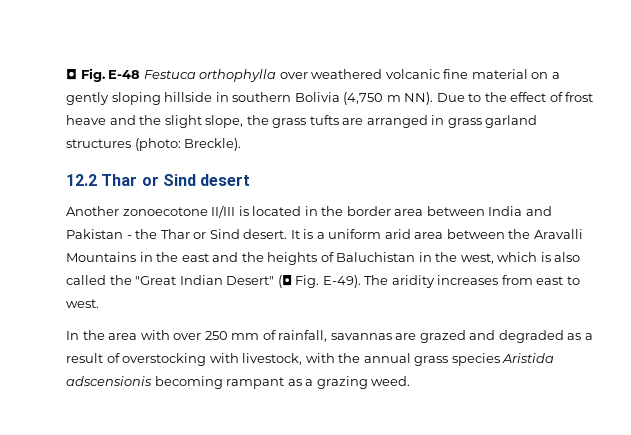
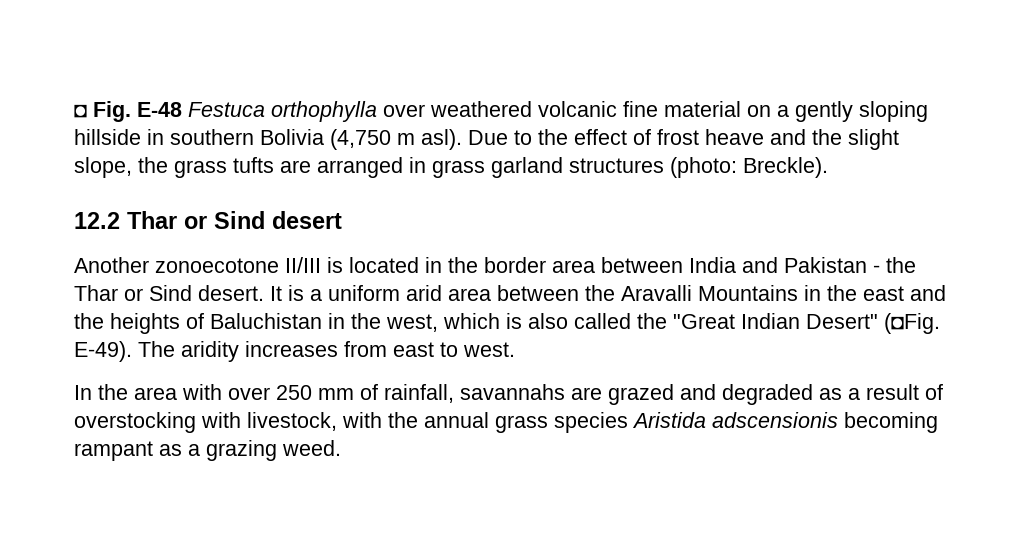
- ◘ Fig. E-48 Festuca orthophylla over weathered volcanic fine material on a gently sloping hillside in southern Bolivia (4,750 m NN). Due to the effect of frost heave and the slight slope, the grass tufts are arranged in grass garland structures (photo: Breckle).
+ ◘ Fig. E-48 Festuca orthophylla over weathered volcanic fine material on a gently sloping hillside in southern Bolivia (4,750 m asl). Due to the effect of frost heave and the slight slope, the grass tufts are arranged in grass garland structures (photo: Breckle).
- It is a uniform arid area between the Aravalli Mountains in the east and the heights of Baluchistan in the west, which is also called the "Great Indian Desert" (◘ Fig. E-49).
+ It is a uniform arid area between the Aravalli Mountains in the east and the heights of Baluchistan in the west, which is also called the "Great Indian Desert" (◘Fig. E-49).
- In the area with over 250 mm of rainfall, savannas are grazed and degraded as a result of overstocking with livestock, with the annual grass species Aristida adscensionis becoming rampant as a grazing weed.
+ In the area with over 250 mm of rainfall, savannahs are grazed and degraded as a result of overstocking with livestock, with the annual grass species Aristida adscensionis becoming rampant as a grazing weed.

